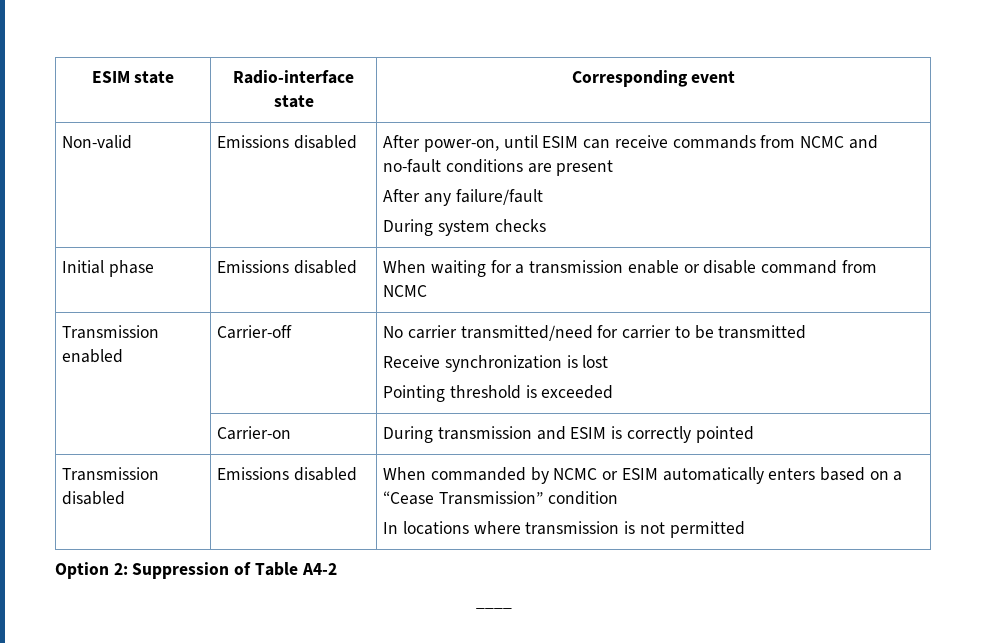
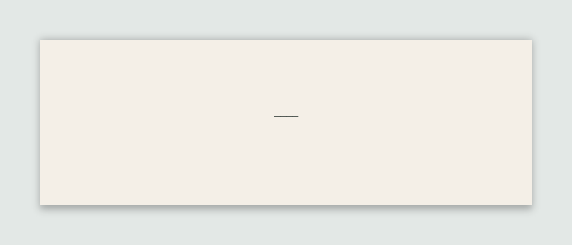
- ESIM state | Radio-interface state | Corresponding event
- Non-valid | Emissions disabled | After power-on, until ESIM can receive commands from NCMC and no-fault conditions are present
- After any failure/fault
- During system checks
- Initial phase | Emissions disabled | When waiting for a transmission enable or disable command from NCMC
- Transmission enabled | Carrier-off | No carrier transmitted/need for carrier to be transmitted
- Receive synchronization is lost
- Pointing threshold is exceeded
- | Carrier-on | During transmission and ESIM is correctly pointed
- Transmission disabled | Emissions disabled | When commanded by NCMC or ESIM automatically enters based on a “Cease Transmission” condition
- In locations where transmission is not permitted
- Option 2: Suppression of Table A4-2

